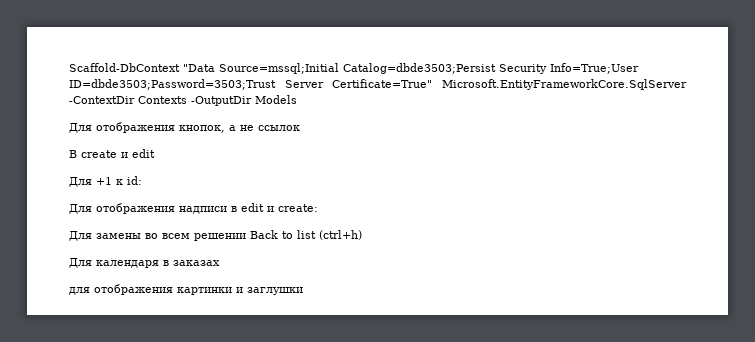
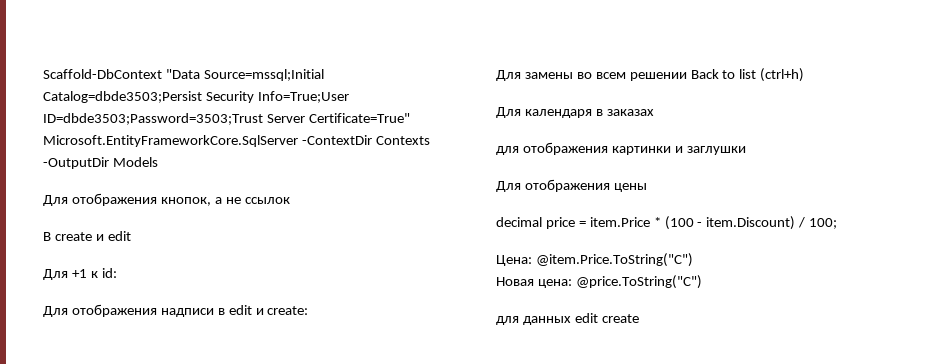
+ Для отображения цены
+ decimal price = item.Price * (100 - item.Discount) / 100;
+ Цена: @item.Price.ToString("C")
+ Новая цена: @price.ToString("C")
+ для данных edit create

